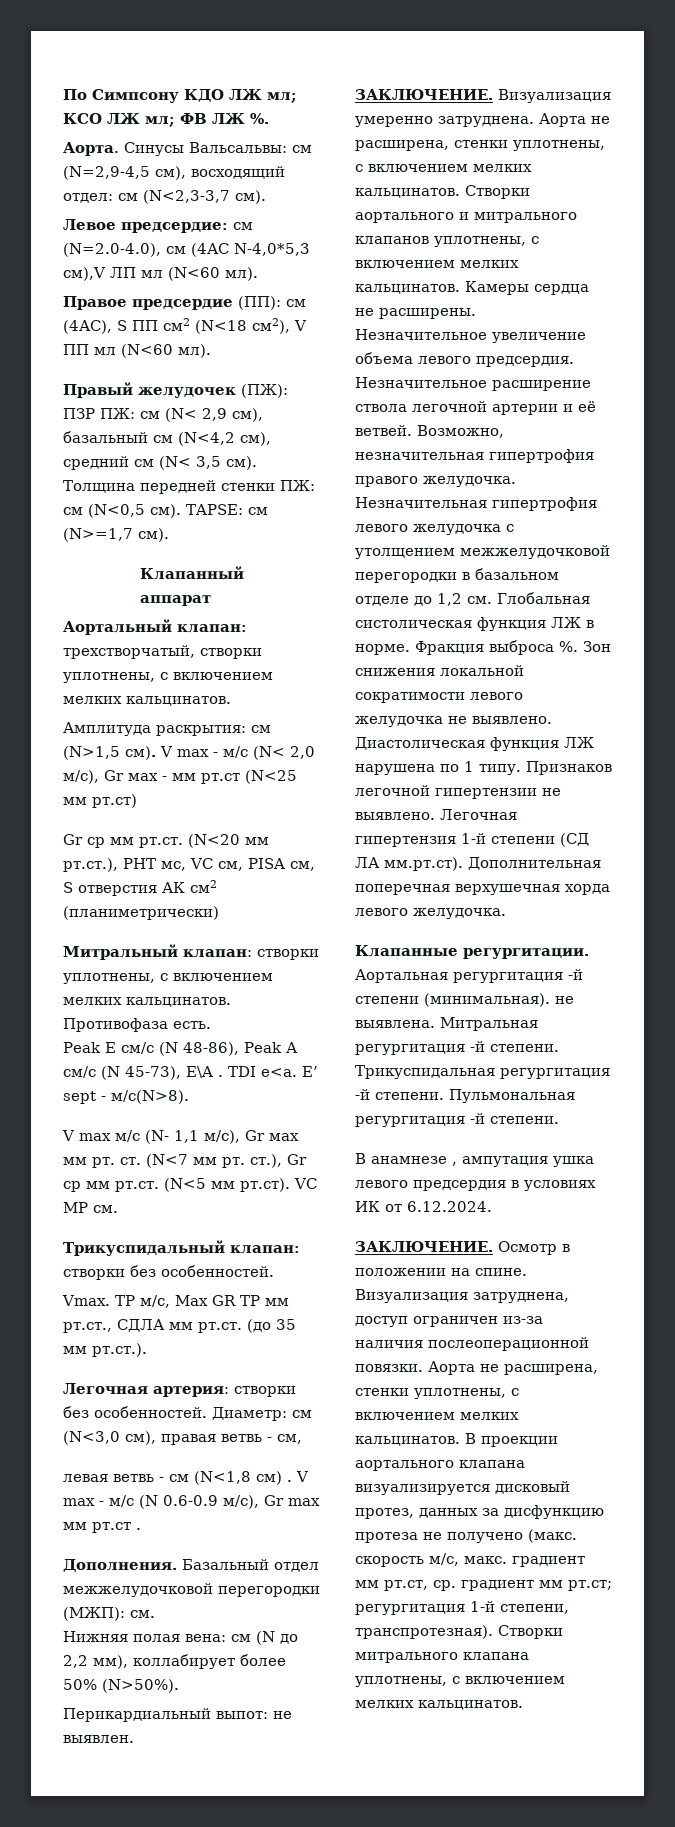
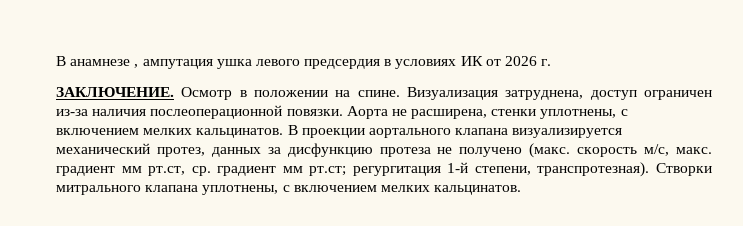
- По Симпсону КДО ЛЖ мл; КСО ЛЖ мл; ФВ ЛЖ %.
- Аорта. Синусы Вальсальвы: см (N=2,9-4,5 см), восходящий отдел: см (N<2,3-3,7 см).
- Левое предсердие: см (N=2.0-4.0), см (4АС N-4,0*5,3 см),V ЛП мл (N<60 мл).
- Правое предсердие (ПП): см (4АС), S ПП см2 (N<18 см2), V ПП мл (N<60 мл).
- Правый желудочек (ПЖ): ПЗР ПЖ: см (N< 2,9 см), базальный см (N<4,2 см), средний см (N< 3,5 см). Толщина передней стенки ПЖ: см (N<0,5 см). TAPSE: см (N>=1,7 см).
- Клапанный аппарат
- Аортальный клапан: трехстворчатый, створки уплотнены, с включением мелких кальцинатов.
- Амплитуда раскрытия: см (N>1,5 см). V max - м/с (N< 2,0 м/с), Gr мах - мм рт.ст (N<25 мм рт.ст)
- Gr ср мм рт.ст. (N<20 мм рт.ст.), PHT мс, VC см, PISA см, S отверстия АК см2 (планиметрически)
- Митральный клапан: створки уплотнены, с включением мелких кальцинатов. Противофаза есть.
- Peak E см/с (N 48-86), Peak А см/с (N 45-73), E\A . ТDI e<a. E’ sept - м/с(N>8).
- V max м/с (N- 1,1 м/с), Gr мах мм рт. ст. (N<7 мм рт. ст.), Gr ср мм рт.ст. (N<5 мм рт.ст). VC МР см.
- Трикуспидальный клапан: створки без особенностей.
- Vmax. ТР м/с, Мах GR ТР мм рт.ст., СДЛА мм рт.ст. (до 35 мм рт.ст.).
- Легочная артерия: створки без особенностей. Диаметр: см (N<3,0 см), правая ветвь - см,
- левая ветвь - см (N<1,8 см) . V max - м/с (N 0.6-0.9 м/с), Gr max мм рт.ст .
- Дополнения. Базальный отдел межжелудочковой перегородки (МЖП): см.
- Нижняя полая вена: см (N до 2,2 мм), коллабирует более 50% (N>50%).
- Перикардиальный выпот: не выявлен.
- ЗАКЛЮЧЕНИЕ. Визуализация умеренно затруднена. Аорта не расширена, стенки уплотнены, с включением мелких кальцинатов. Створки аортального и митрального клапанов уплотнены, с включением мелких кальцинатов. Камеры сердца не расширены. Незначительное увеличение объема левого предсердия. Незначительное расширение ствола легочной артерии и её ветвей. Возможно, незначительная гипертрофия правого желудочка. Незначительная гипертрофия левого желудочка с утолщением межжелудочковой перегородки в базальном отделе до 1,2 см. Глобальная систолическая функция ЛЖ в норме. Фракция выброса %. Зон снижения локальной сократимости левого желудочка не выявлено. Диастолическая функция ЛЖ нарушена по 1 типу. Признаков легочной гипертензии не выявлено. Легочная гипертензия 1-й степени (СД ЛА мм.рт.ст). Дополнительная поперечная верхушечная хорда левого желудочка.
- Клапанные регургитации. Аортальная регургитация -й степени (минимальная). не выявлена. Митральная регургитация -й степени. Трикуспидальная регургитация -й степени. Пульмональная регургитация -й степени.
- В анамнезе , ампутация ушка левого предсердия в условиях ИК от 6.12.2024.
+ В анамнезе , ампутация ушка левого предсердия в условиях ИК от 2026 г.
- В проекции аортального клапана визуализируется дисковый протез, данных за дисфункцию протеза не получено (макс. скорость м/с, макс. градиент мм рт.ст, ср. градиент мм рт.ст; регургитация 1-й степени, транспротезная).
+ В проекции аортального клапана визуализируется механический протез, данных за дисфункцию протеза не получено (макс. скорость м/с, макс. градиент мм рт.ст, ср. градиент мм рт.ст; регургитация 1-й степени, транспротезная).

